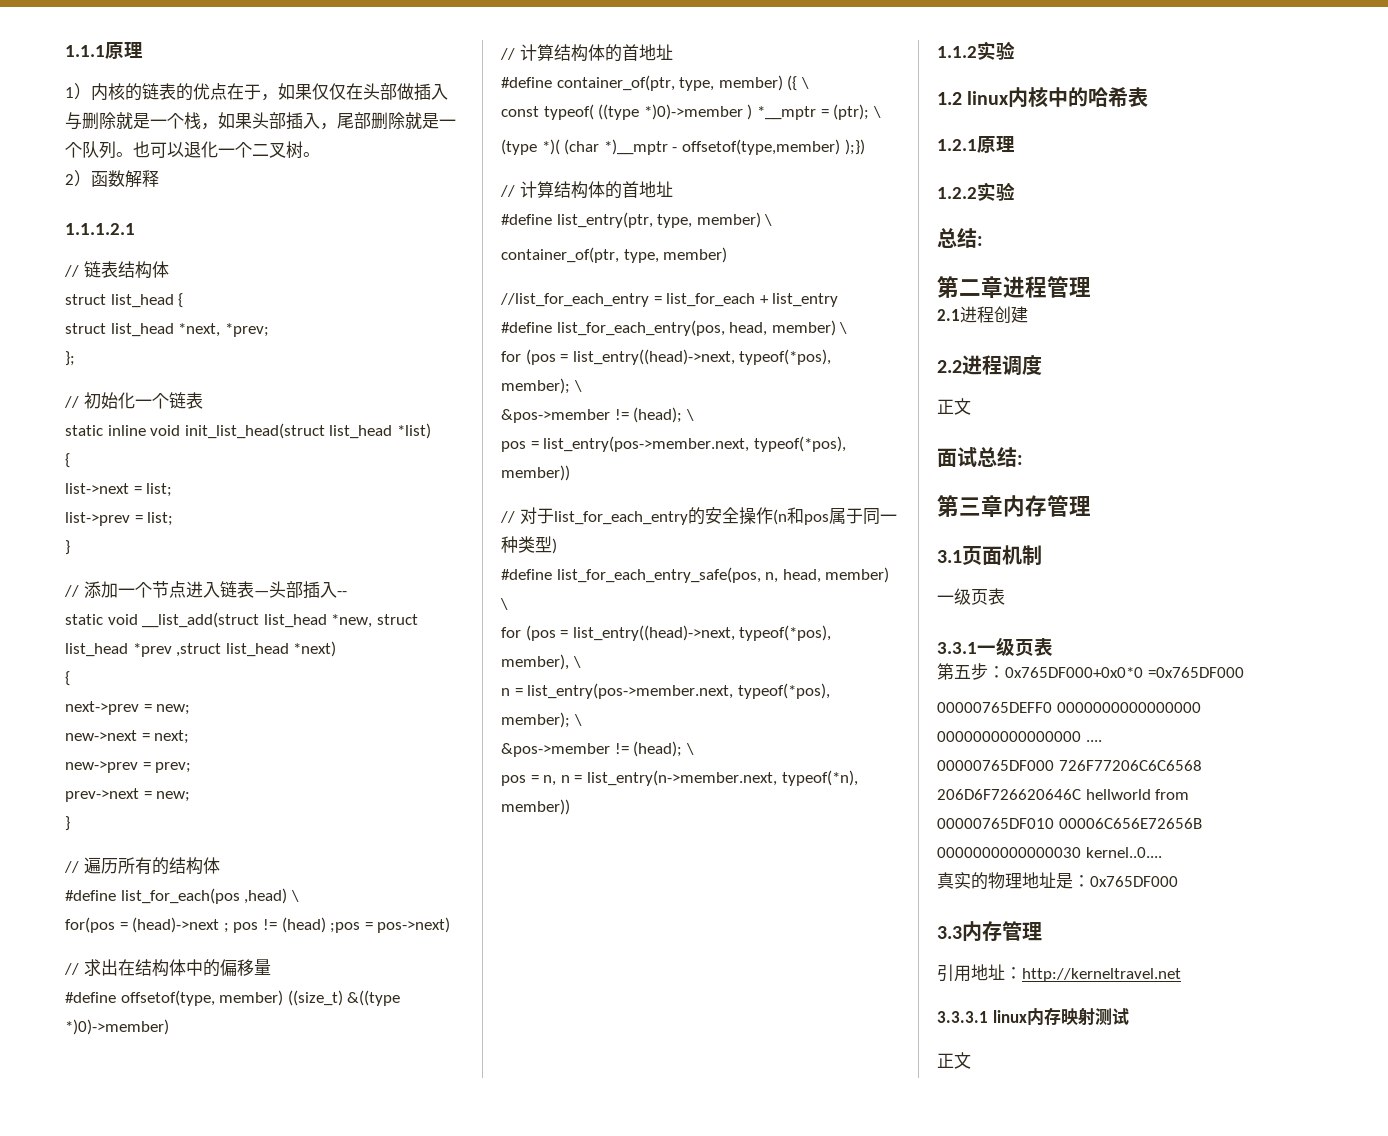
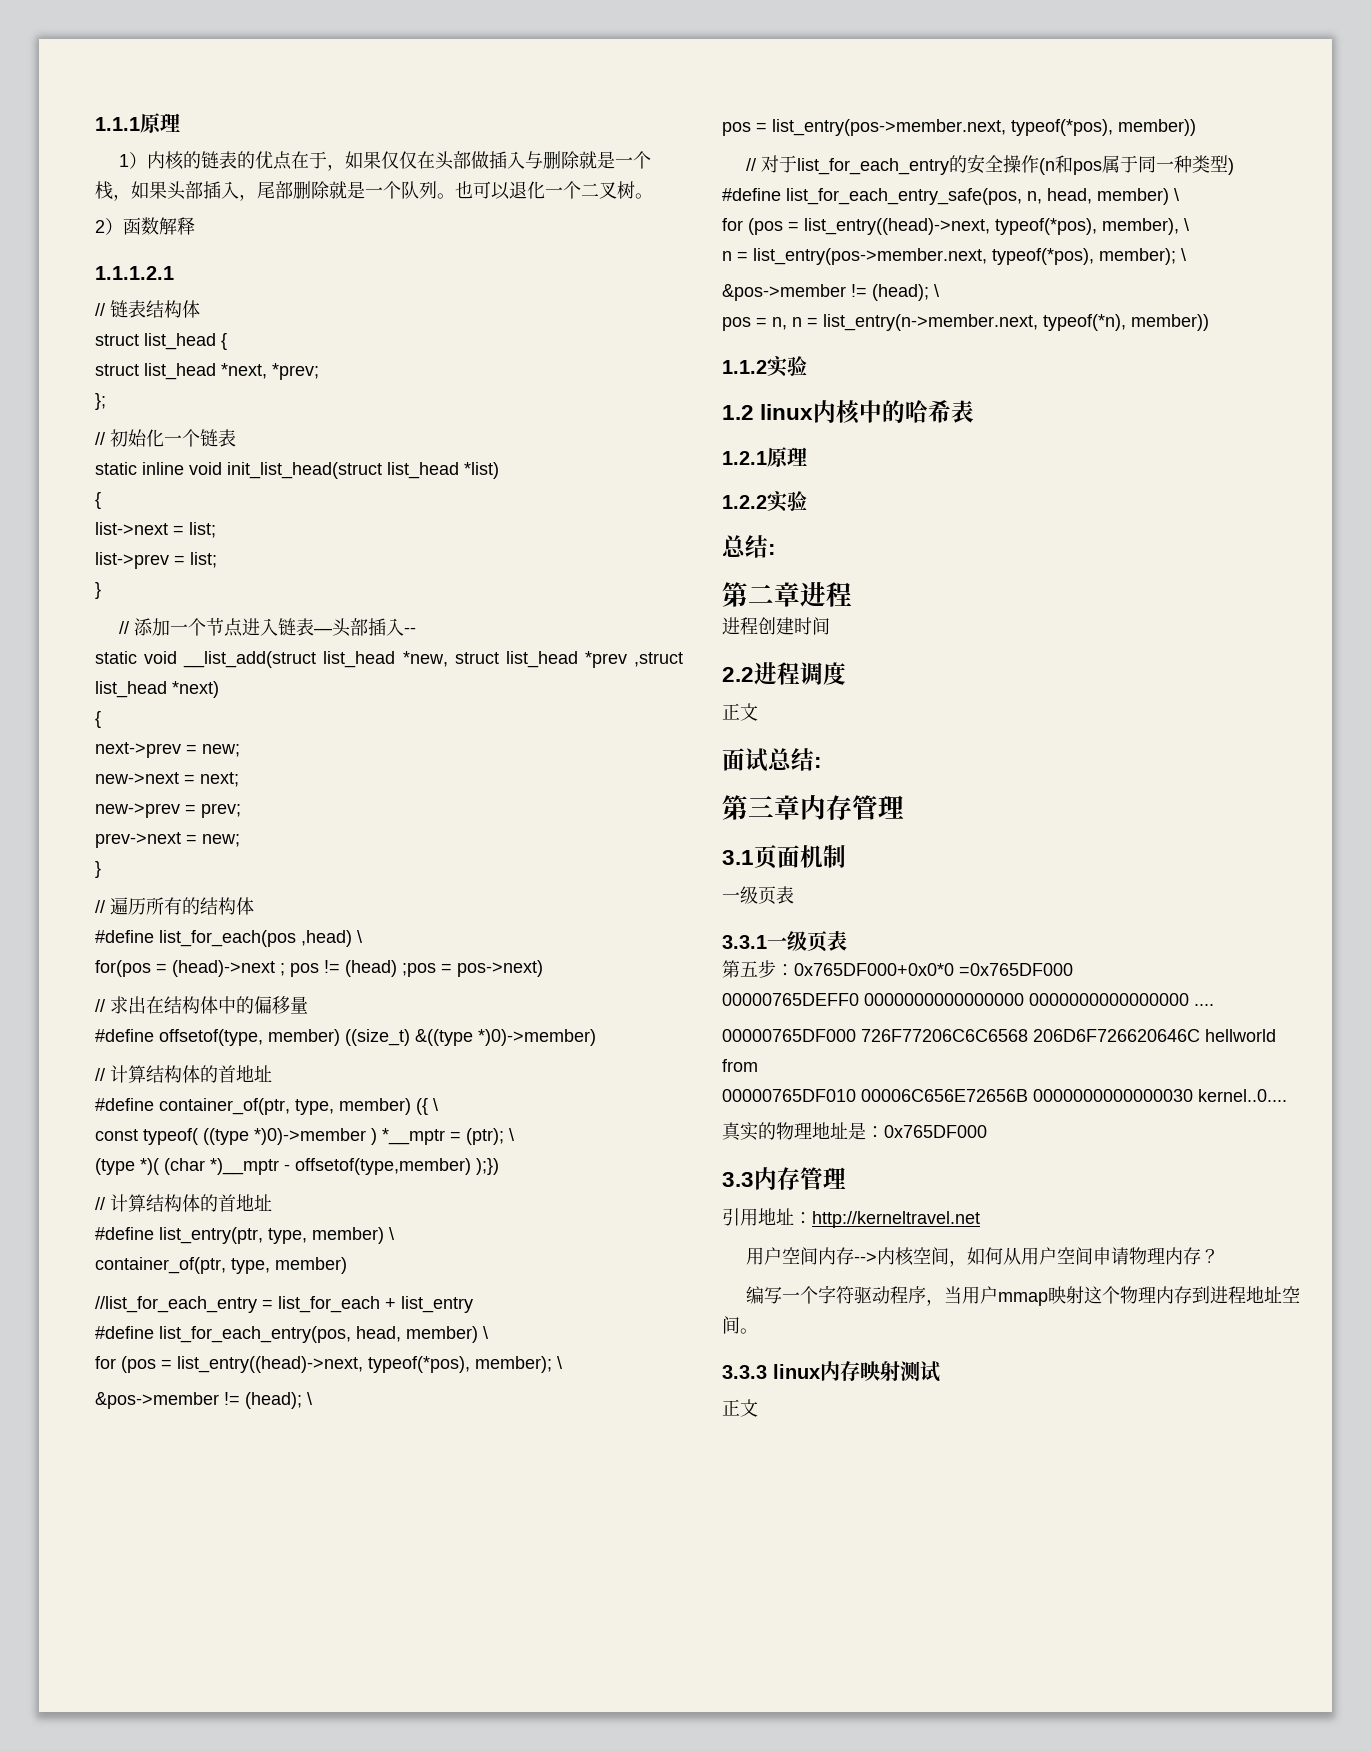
- 第二章进程管理
- 2.1进程创建
+ 第二章进程
+ 进程创建时间
- 3.3.3.1 linux内存映射测试
+ 用户空间内存-->内核空间，如何从用户空间申请物理内存？
+ 编写一个字符驱动程序，当用户mmap映射这个物理内存到进程地址空间。
+ 3.3.3 linux内存映射测试

